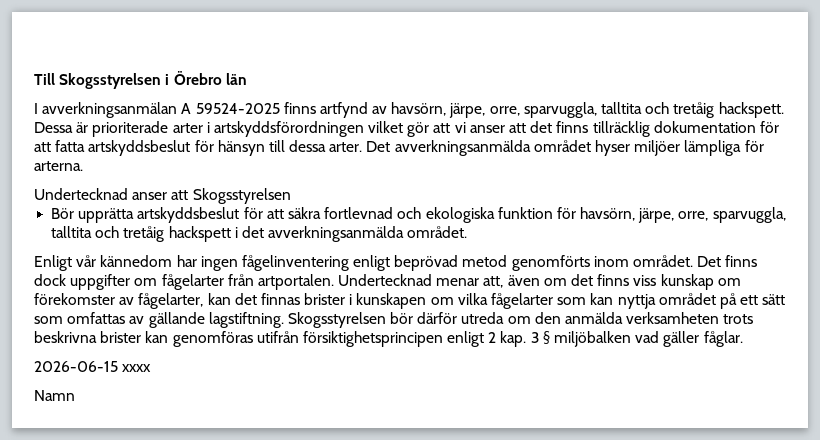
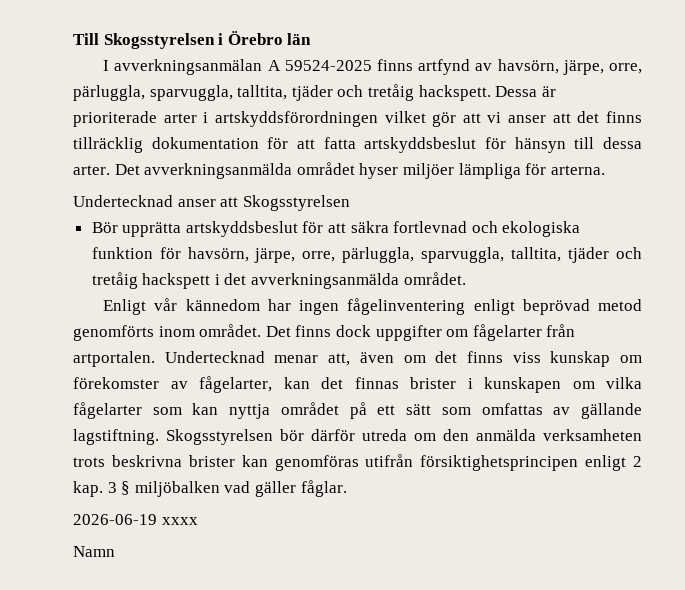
- I avverkningsanmälan A 59524-2025 finns artfynd av havsörn, järpe, orre, sparvuggla, talltita och tretåig hackspett.
+ I avverkningsanmälan A 59524-2025 finns artfynd av havsörn, järpe, orre, pärluggla, sparvuggla, talltita, tjäder och tretåig hackspett.
- Bör upprätta artskyddsbeslut för att säkra fortlevnad och ekologiska funktion för havsörn, järpe, orre, sparvuggla, talltita och tretåig hackspett i det avverkningsanmälda området.
+ Bör upprätta artskyddsbeslut för att säkra fortlevnad och ekologiska funktion för havsörn, järpe, orre, pärluggla, sparvuggla, talltita, tjäder och tretåig hackspett i det avverkningsanmälda området.
- 2026-06-15 xxxx
+ 2026-06-19 xxxx

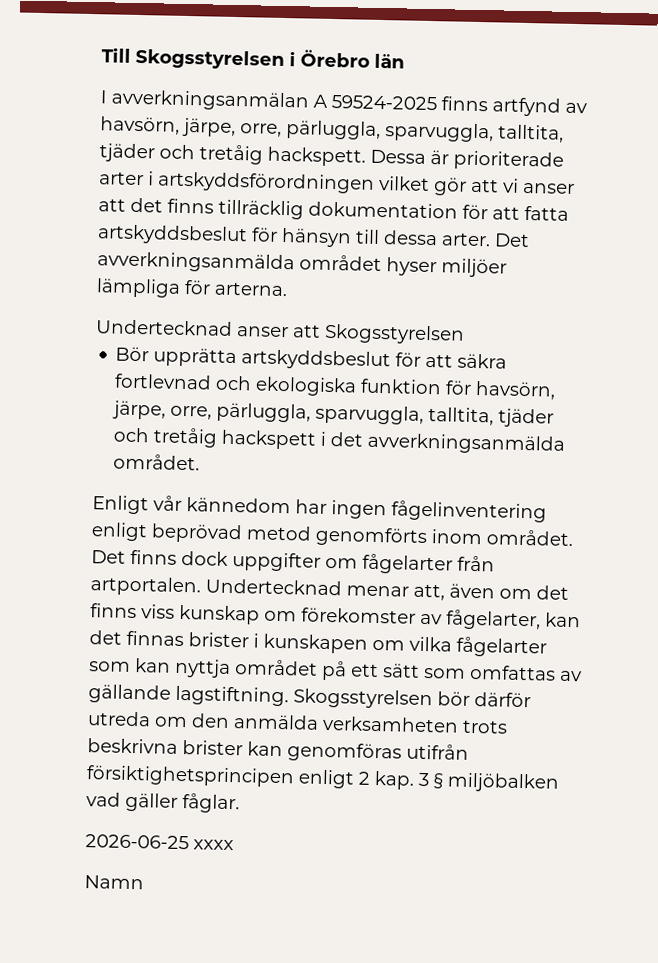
- 2026-06-19 xxxx
+ 2026-06-25 xxxx

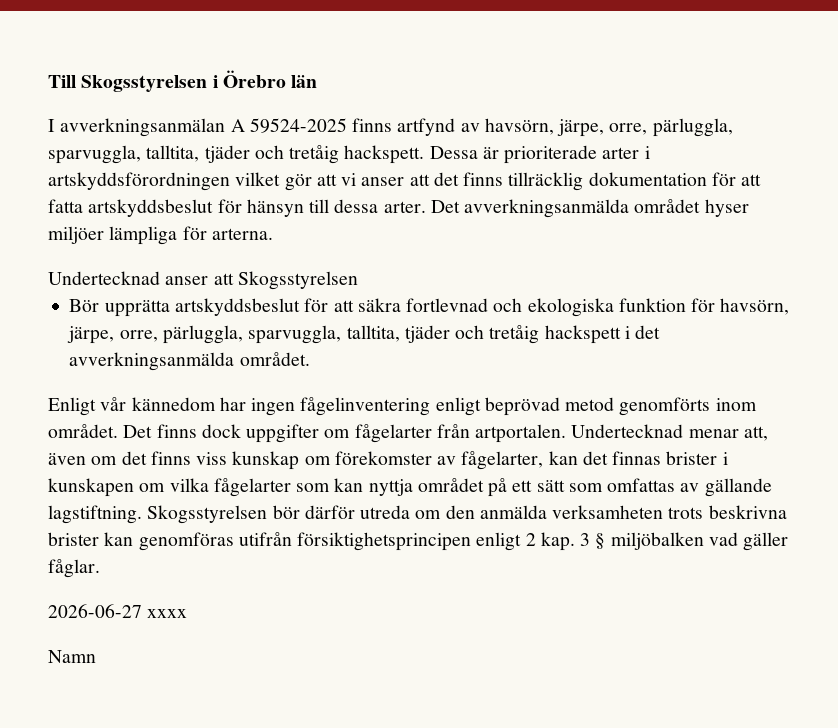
- 2026-06-25 xxxx
+ 2026-06-27 xxxx

